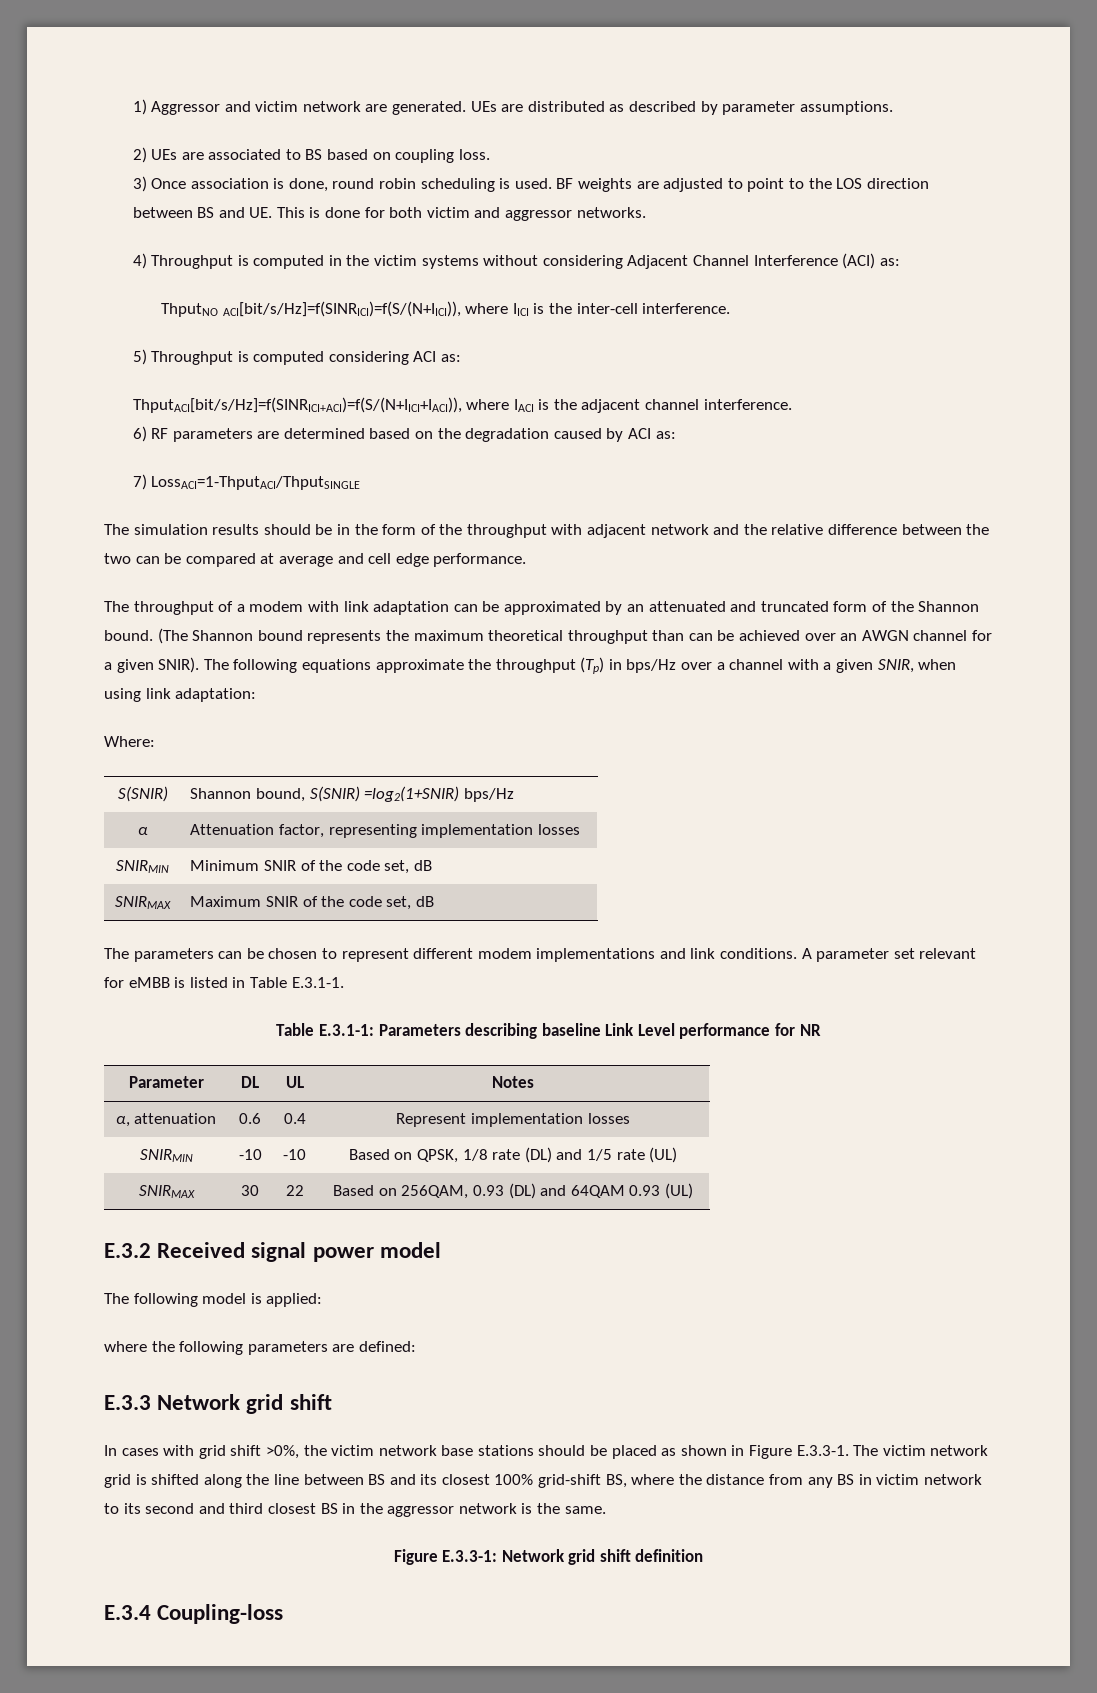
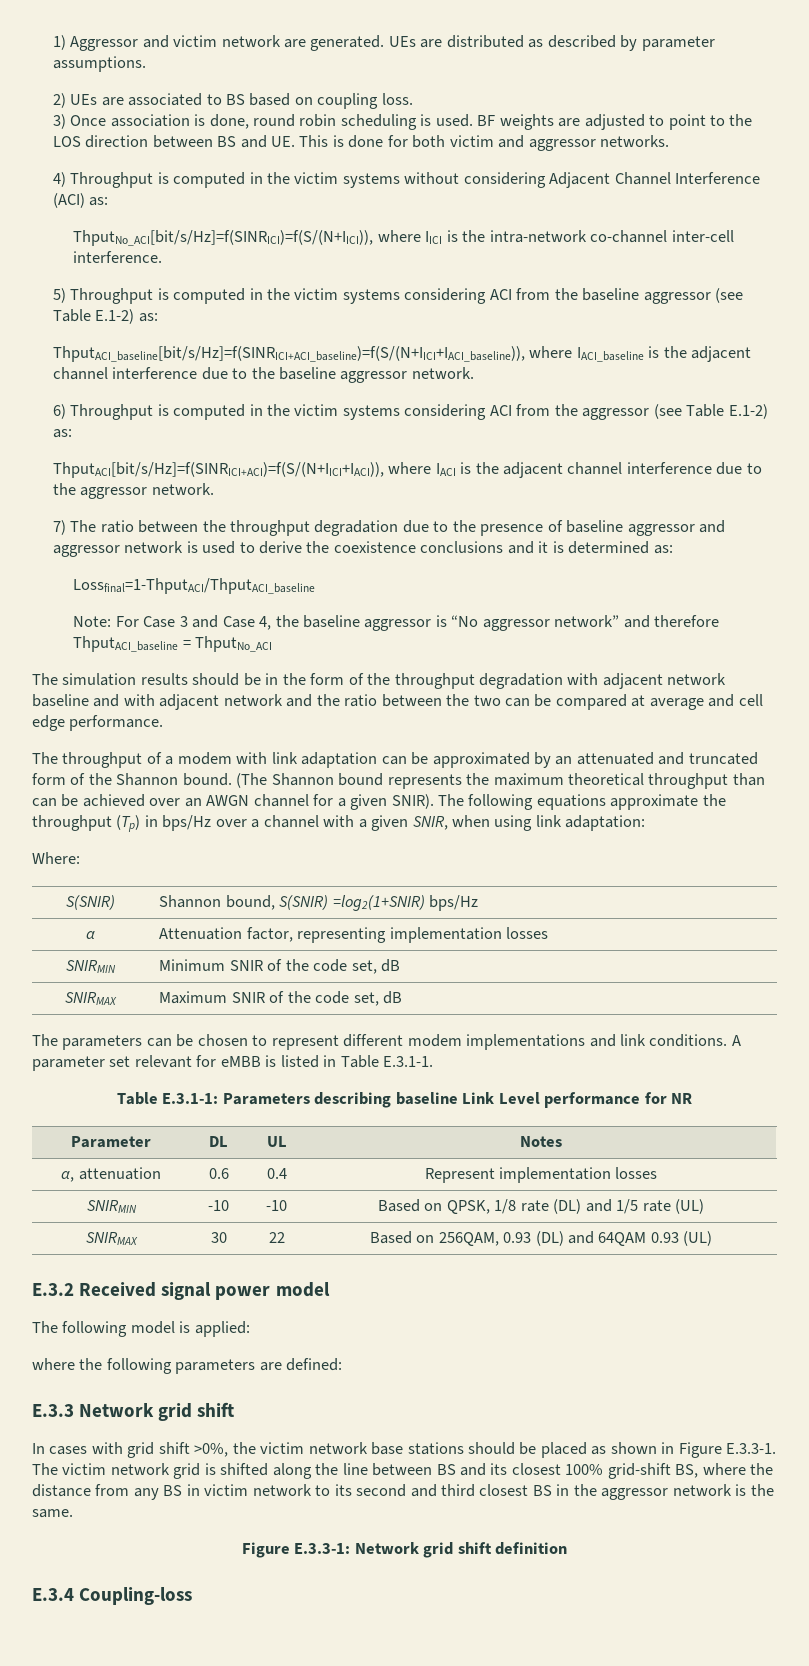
- ThputNO ACI[bit/s/Hz]=f(SINRICI)=f(S/(N+IICI)), where IICI is the inter-cell interference.
+ ThputNo_ACI[bit/s/Hz]=f(SINRICI)=f(S/(N+IICI)), where IICI is the intra-network co-channel inter-cell interference.
- 5) Throughput is computed considering ACI as:
+ 5) Throughput is computed in the victim systems considering ACI from the baseline aggressor (see Table E.1-2) as:
+ ThputACI_baseline[bit/s/Hz]=f(SINRICI+ACI_baseline)=f(S/(N+IICI+IACI_baseline)), where IACI_baseline is the adjacent channel interference due to the baseline aggressor network.
+ 6) Throughput is computed in the victim systems considering ACI from the aggressor (see Table E.1-2) as:
- ThputACI[bit/s/Hz]=f(SINRICI+ACI)=f(S/(N+IICI+IACI)), where IACI is the adjacent channel interference.
- 6) RF parameters are determined based on the degradation caused by ACI as:
- 7) LossACI=1-ThputACI/ThputSINGLE
+ ThputACI[bit/s/Hz]=f(SINRICI+ACI)=f(S/(N+IICI+IACI)), where IACI is the adjacent channel interference due to the aggressor network.
+ 7) The ratio between the throughput degradation due to the presence of baseline aggressor and aggressor network is used to derive the coexistence conclusions and it is determined as:
+ Lossfinal=1-ThputACI/ThputACI_baseline
+ Note: For Case 3 and Case 4, the baseline aggressor is “No aggressor network” and therefore ThputACI_baseline = ThputNo_ACI
- The simulation results should be in the form of the throughput with adjacent network and the relative difference between the two can be compared at average and cell edge performance.
+ The simulation results should be in the form of the throughput degradation with adjacent network baseline and with adjacent network and the ratio between the two can be compared at average and cell edge performance.

